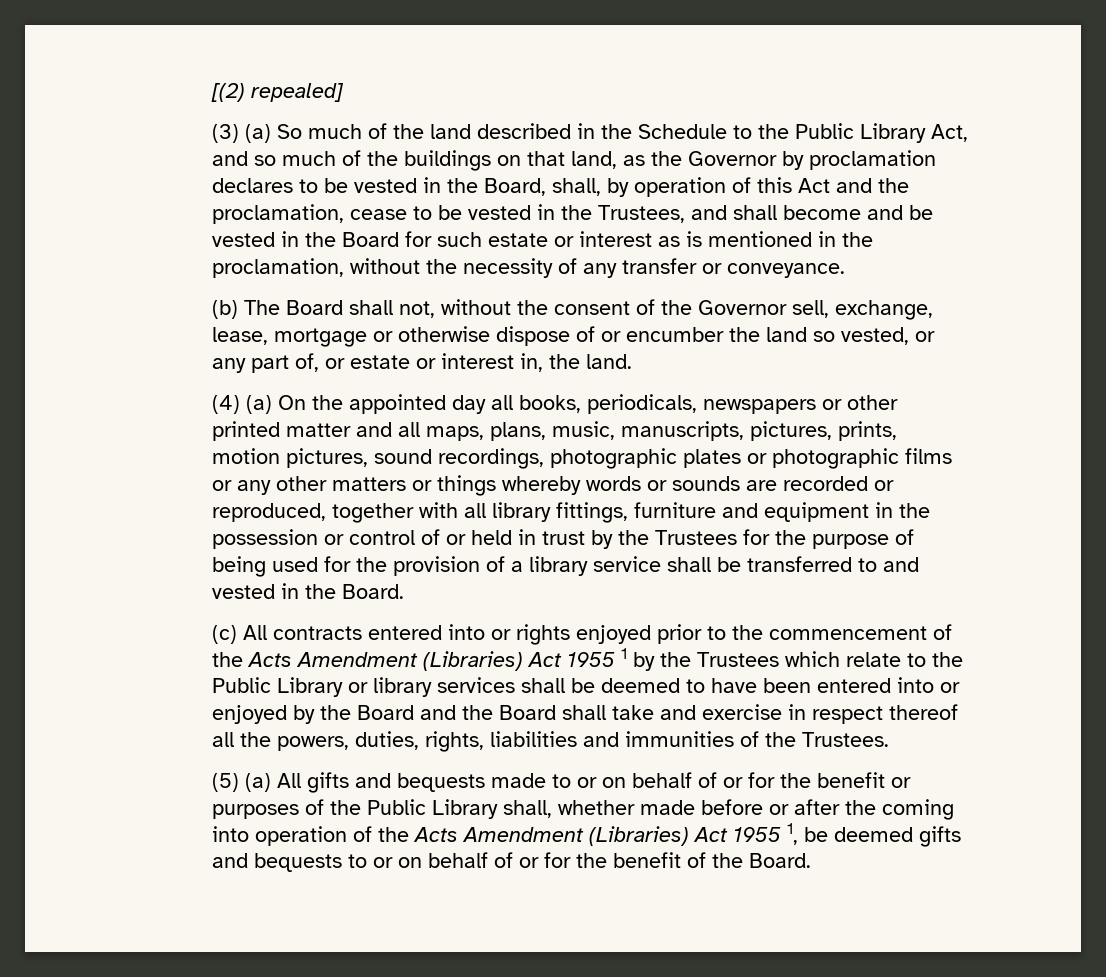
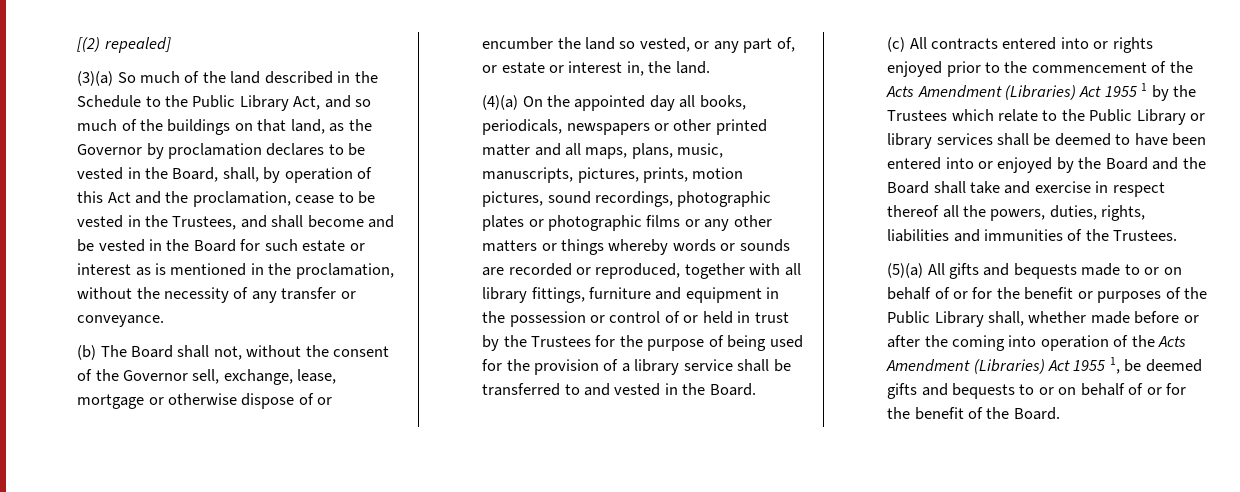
- (3) (a) So much of the land described in the Schedule to the Public Library Act, and so much of the buildings on that land, as the Governor by proclamation declares to be vested in the Board, shall, by operation of this Act and the proclamation, cease to be vested in the Trustees, and shall become and be vested in the Board for such estate or interest as is mentioned in the proclamation, without the necessity of any transfer or conveyance.
+ (3)(a) So much of the land described in the Schedule to the Public Library Act, and so much of the buildings on that land, as the Governor by proclamation declares to be vested in the Board, shall, by operation of this Act and the proclamation, cease to be vested in the Trustees, and shall become and be vested in the Board for such estate or interest as is mentioned in the proclamation, without the necessity of any transfer or conveyance.
- (4) (a) On the appointed day all books, periodicals, newspapers or other printed matter and all maps, plans, music, manuscripts, pictures, prints, motion pictures, sound recordings, photographic plates or photographic films or any other matters or things whereby words or sounds are recorded or reproduced, together with all library fittings, furniture and equipment in the possession or control of or held in trust by the Trustees for the purpose of being used for the provision of a library service shall be transferred to and vested in the Board.
+ (4)(a) On the appointed day all books, periodicals, newspapers or other printed matter and all maps, plans, music, manuscripts, pictures, prints, motion pictures, sound recordings, photographic plates or photographic films or any other matters or things whereby words or sounds are recorded or reproduced, together with all library fittings, furniture and equipment in the possession or control of or held in trust by the Trustees for the purpose of being used for the provision of a library service shall be transferred to and vested in the Board.
- (5) (a) All gifts and bequests made to or on behalf of or for the benefit or purposes of the Public Library shall, whether made before or after the coming into operation of the Acts Amendment (Libraries) Act 1955 1, be deemed gifts and bequests to or on behalf of or for the benefit of the Board.
+ (5)(a) All gifts and bequests made to or on behalf of or for the benefit or purposes of the Public Library shall, whether made before or after the coming into operation of the Acts Amendment (Libraries) Act 1955 1, be deemed gifts and bequests to or on behalf of or for the benefit of the Board.

